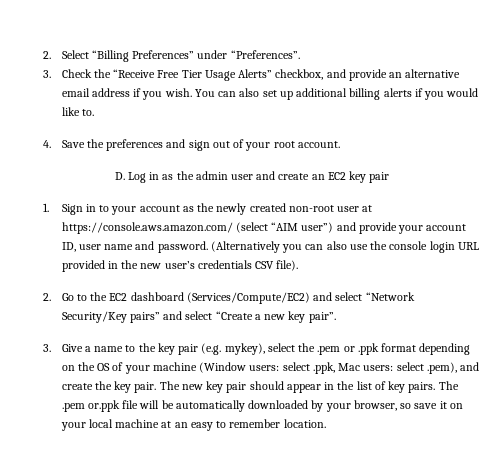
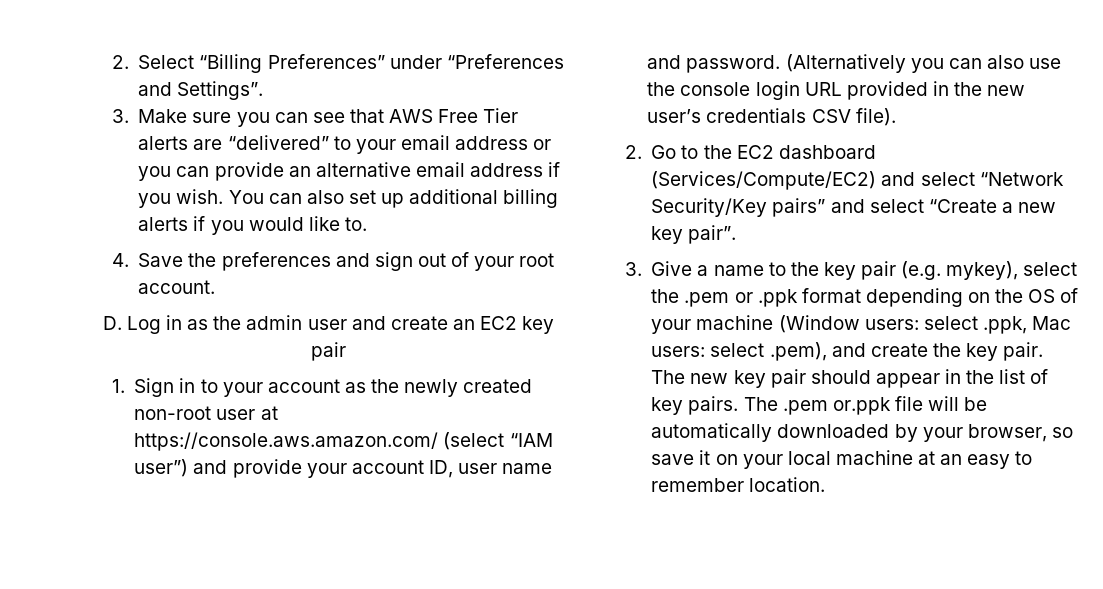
- 2. Select “Billing Preferences” under “Preferences”.
- 3. Check the “Receive Free Tier Usage Alerts” checkbox, and provide an alternative email address if you wish.
+ 2. Select “Billing Preferences” under “Preferences and Settings”.
+ 3. Make sure you can see that AWS Free Tier alerts are “delivered” to your email address or you can provide an alternative email address if you wish.
- 1. Sign in to your account as the newly created non-root user at https://console.aws.amazon.com/ (select “AIM user”) and provide your account ID, user name and password.
+ 1. Sign in to your account as the newly created non-root user at https://console.aws.amazon.com/ (select “IAM user”) and provide your account ID, user name and password.

